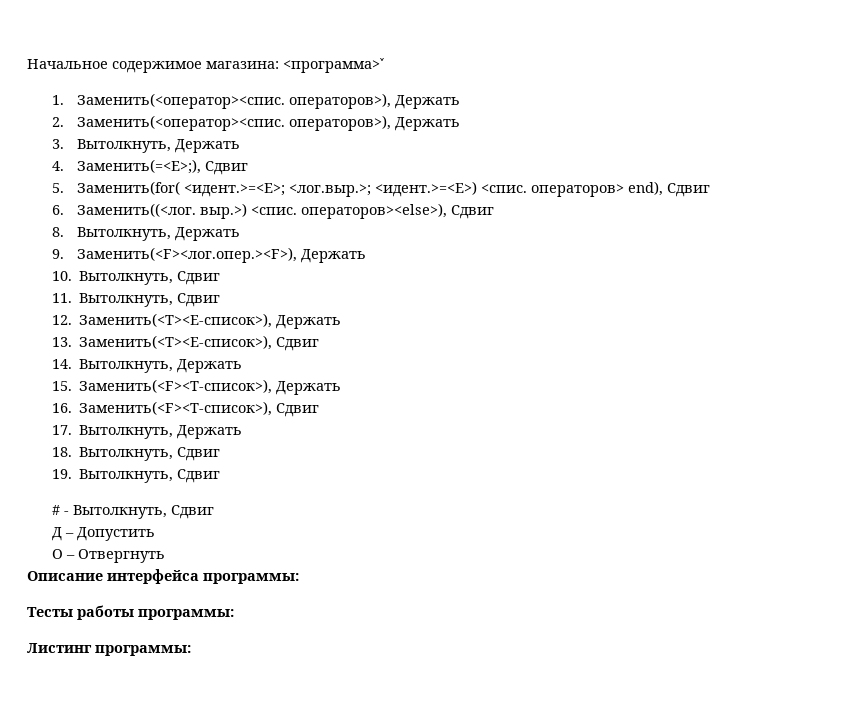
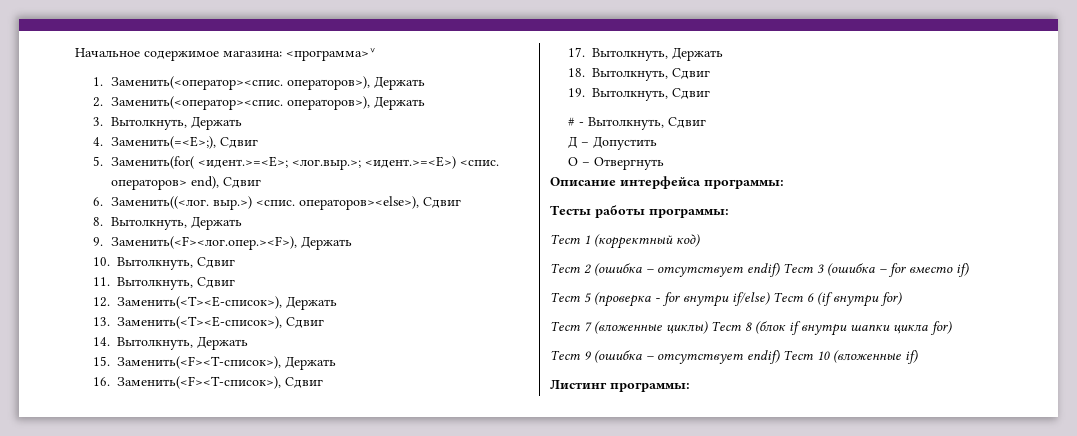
+ Тест 1 (корректный код)
+ Тест 2 (ошибка – отсутствует endif) Тест 3 (ошибка – for вместо if)
+ Тест 5 (проверка - for внутри if/else) Тест 6 (if внутри for)
+ Тест 7 (вложенные циклы) Тест 8 (блок if внутри шапки цикла for)
+ Тест 9 (ошибка – отсутствует endif) Тест 10 (вложенные if)

